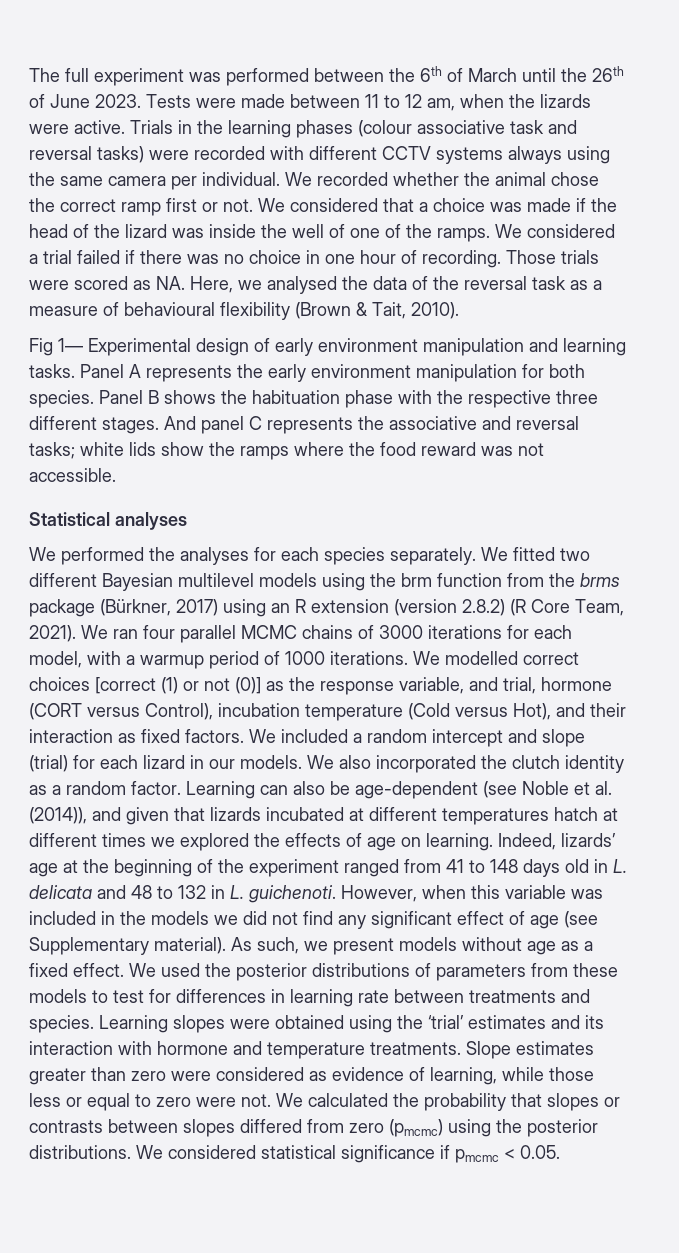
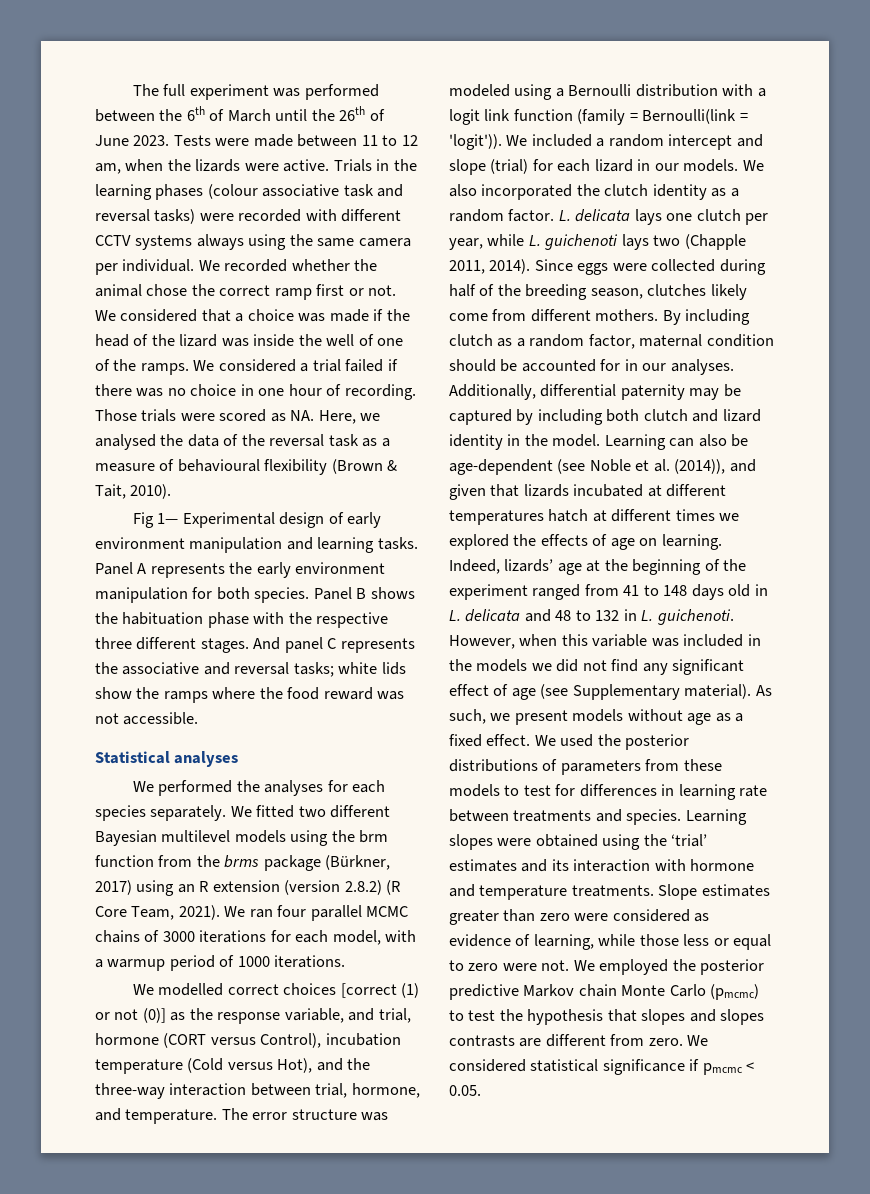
- We ran four parallel MCMC chains of 3000 iterations for each model, with a warmup period of 1000 iterations. We modelled correct choices [correct (1) or not (0)] as the response variable, and trial, hormone (CORT versus Control), incubation temperature (Cold versus Hot), and their interaction as fixed factors.
+ We ran four parallel MCMC chains of 3000 iterations for each model, with a warmup period of 1000 iterations.
+ We modelled correct choices [correct (1) or not (0)] as the response variable, and trial, hormone (CORT versus Control), incubation temperature (Cold versus Hot), and the three-way interaction between trial, hormone, and temperature. The error structure was modeled using a Bernoulli distribution with a logit link function (family = Bernoulli(link = 'logit')).
+ L. delicata lays one clutch per year, while L. guichenoti lays two (Chapple 2011, 2014). Since eggs were collected during half of the breeding season, clutches likely come from different mothers. By including clutch as a random factor, maternal condition should be accounted for in our analyses. Additionally, differential paternity may be captured by including both clutch and lizard identity in the model.
- We calculated the probability that slopes or contrasts between slopes differed from zero (pmcmc) using the posterior distributions.
+ We employed the posterior predictive Markov chain Monte Carlo (pmcmc) to test the hypothesis that slopes and slopes contrasts are different from zero.

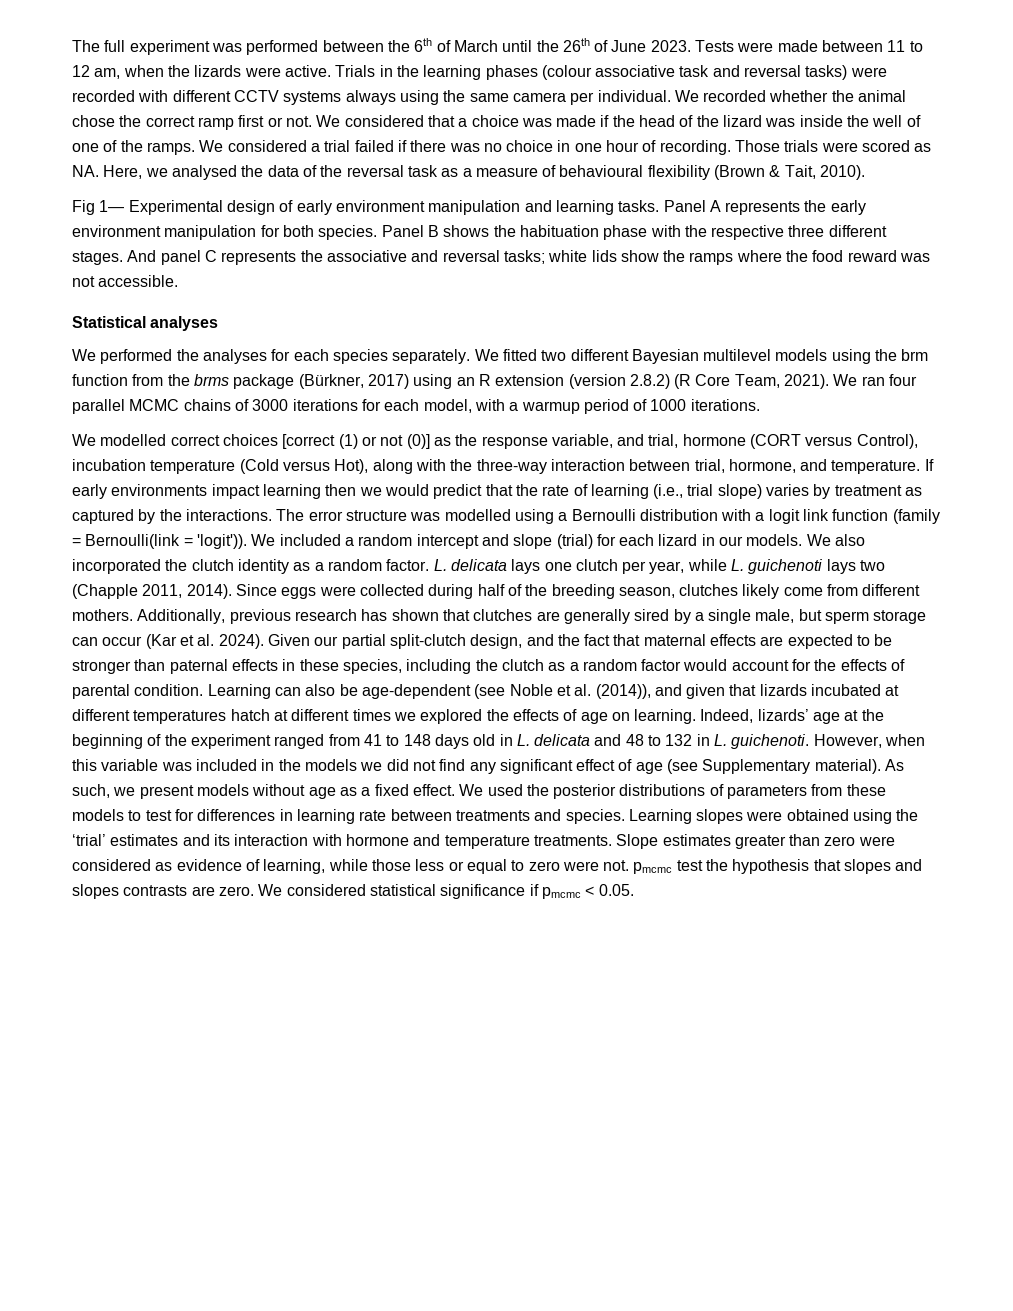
- We modelled correct choices [correct (1) or not (0)] as the response variable, and trial, hormone (CORT versus Control), incubation temperature (Cold versus Hot), and the three-way interaction between trial, hormone, and temperature.
+ We modelled correct choices [correct (1) or not (0)] as the response variable, and trial, hormone (CORT versus Control), incubation temperature (Cold versus Hot), along with the three-way interaction between trial, hormone, and temperature.
+ If early environments impact learning then we would predict that the rate of learning (i.e., trial slope) varies by treatment as captured by the interactions.
- The error structure was modeled using a Bernoulli distribution with a logit link function (family = Bernoulli(link = 'logit')).
+ The error structure was modelled using a Bernoulli distribution with a logit link function (family = Bernoulli(link = 'logit')).
- By including clutch as a random factor, maternal condition should be accounted for in our analyses. Additionally, differential paternity may be captured by including both clutch and lizard identity in the model.
+ Additionally, previous research has shown that clutches are generally sired by a single male, but sperm storage can occur (Kar et al. 2024). Given our partial split-clutch design, and the fact that maternal effects are expected to be stronger than paternal effects in these species, including the clutch as a random factor would account for the effects of parental condition.
- Slope estimates greater than zero were considered as evidence of learning, while those less or equal to zero were not. We employed the posterior predictive Markov chain Monte Carlo (pmcmc) to test the hypothesis that slopes and slopes contrasts are different from zero.
+ Slope estimates greater than zero were considered as evidence of learning, while those less or equal to zero were not. pmcmc test the hypothesis that slopes and slopes contrasts are zero.

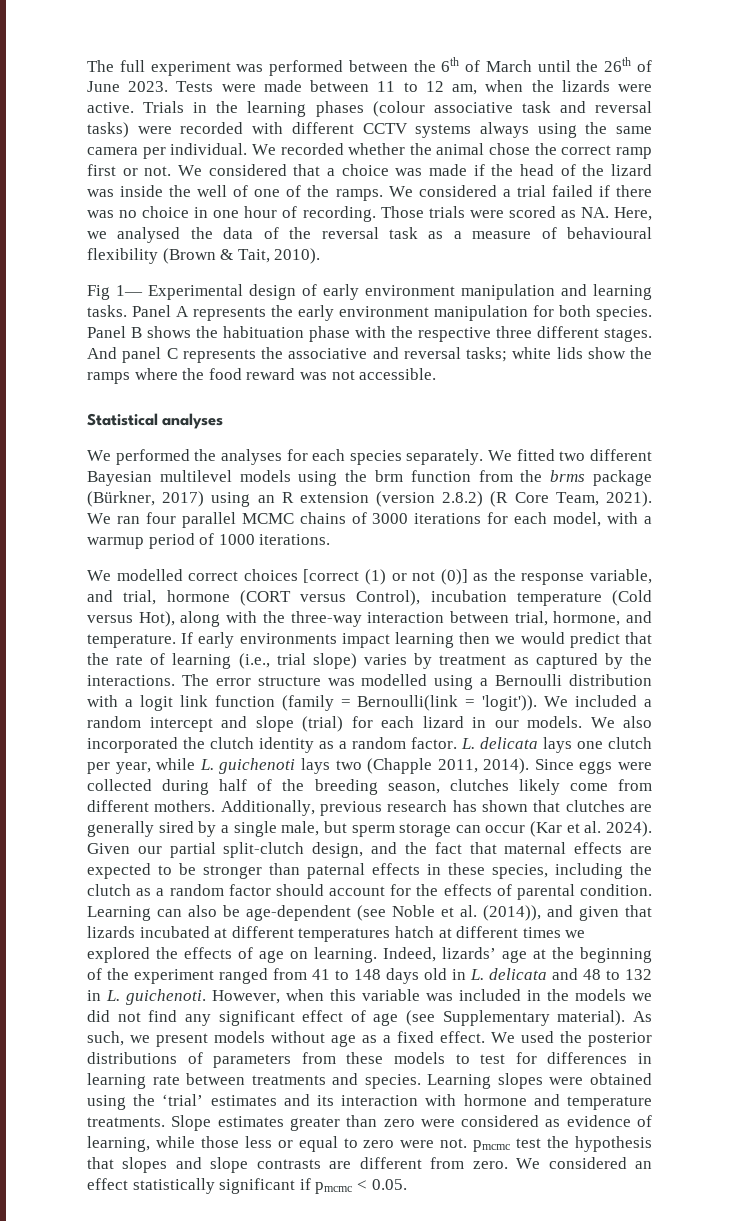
- Given our partial split-clutch design, and the fact that maternal effects are expected to be stronger than paternal effects in these species, including the clutch as a random factor would account for the effects of parental condition.
+ Given our partial split-clutch design, and the fact that maternal effects are expected to be stronger than paternal effects in these species, including the clutch as a random factor should account for the effects of parental condition.
- Slope estimates greater than zero were considered as evidence of learning, while those less or equal to zero were not. pmcmc test the hypothesis that slopes and slopes contrasts are zero.
+ Slope estimates greater than zero were considered as evidence of learning, while those less or equal to zero were not. pmcmc test the hypothesis that slopes and slope contrasts are different from zero.
- We considered statistical significance if pmcmc < 0.05.
+ We considered an effect statistically significant if pmcmc < 0.05.

